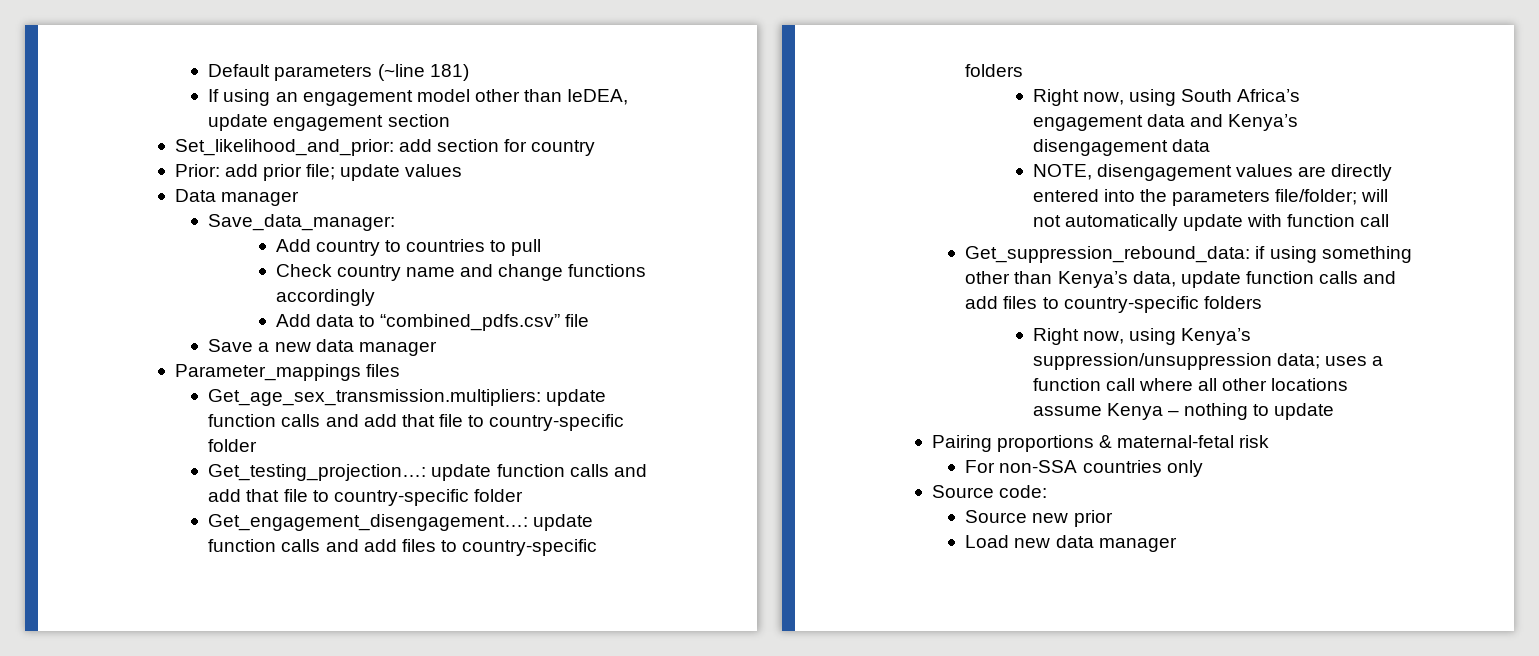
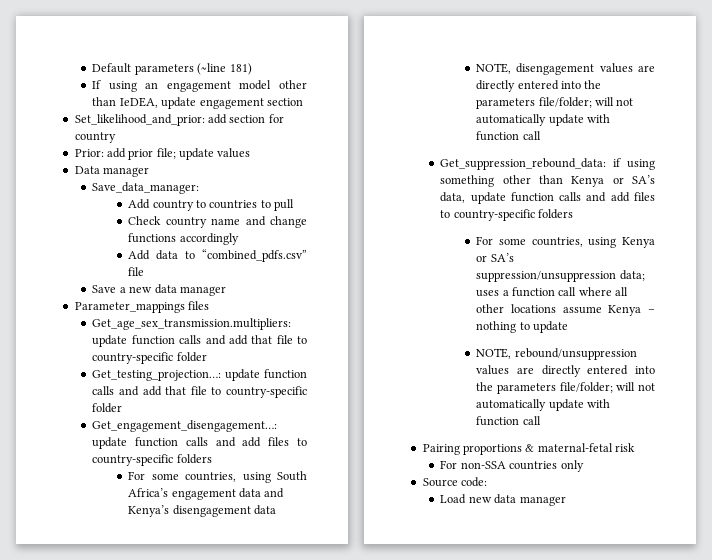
- Right now, using South Africa’s engagement data and Kenya’s disengagement data
+ For some countries, using South Africa’s engagement data and Kenya’s disengagement data
- Get_suppression_rebound_data: if using something other than Kenya’s data, update function calls and add files to country-specific folders
+ Get_suppression_rebound_data: if using something other than Kenya or SA’s data, update function calls and add files to country-specific folders
- Right now, using Kenya’s suppression/unsuppression data; uses a function call where all other locations assume Kenya – nothing to update
+ For some countries, using Kenya or SA’s suppression/unsuppression data; uses a function call where all other locations assume Kenya – nothing to update
+ NOTE, rebound/unsuppression values are directly entered into the parameters file/folder; will not automatically update with function call
- Source new prior

